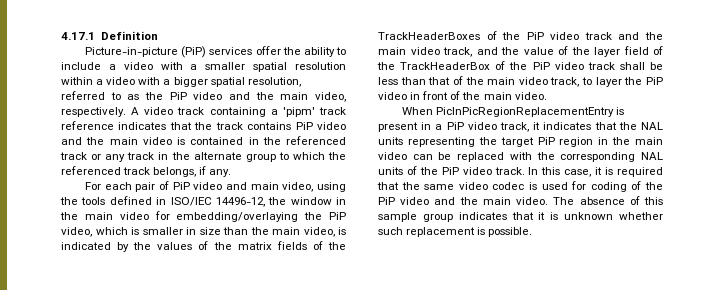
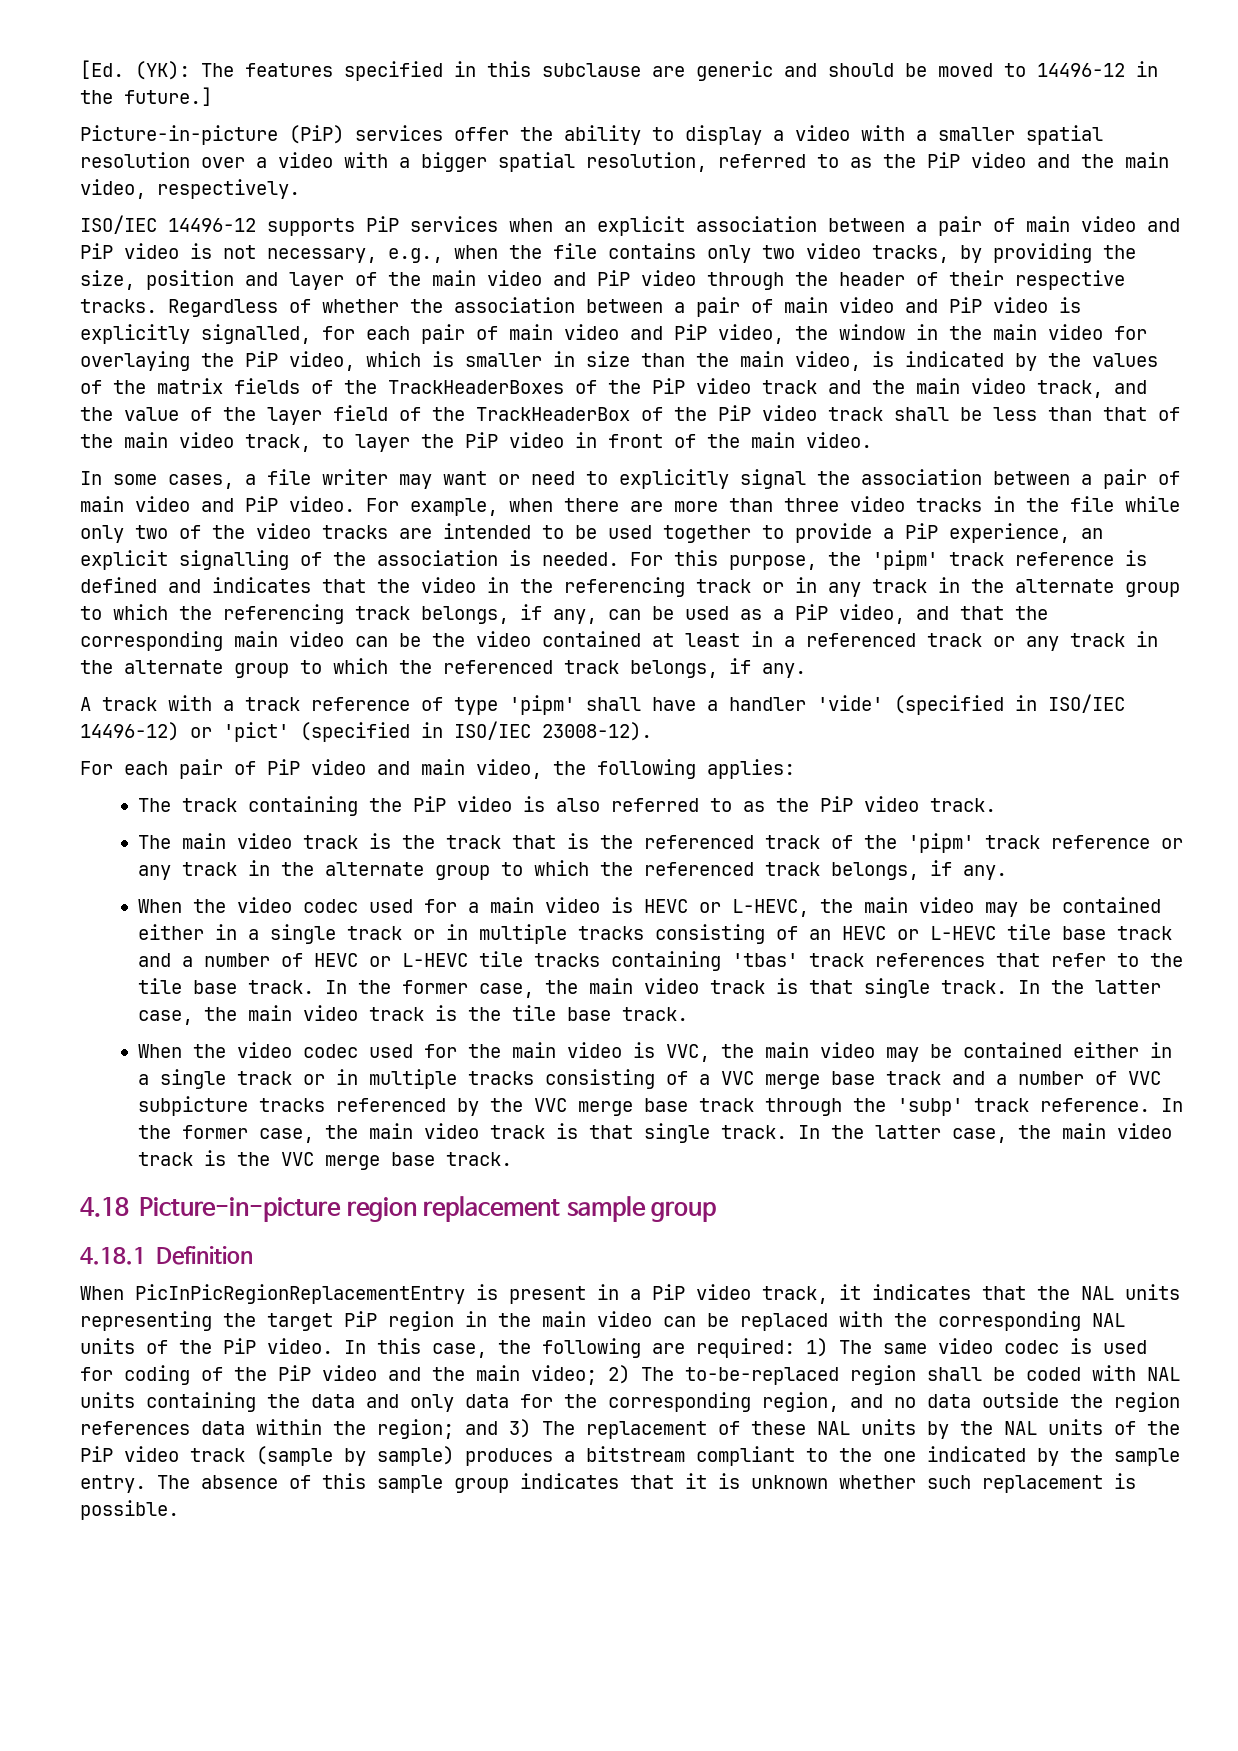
- 4.17.1 Definition
+ [Ed. (YK): The features specified in this subclause are generic and should be moved to 14496-12 in the future.]
- Picture-in-picture (PiP) services offer the ability to include a video with a smaller spatial resolution within a video with a bigger spatial resolution, referred to as the PiP video and the main video, respectively. A video track containing a 'pipm' track reference indicates that the track contains PiP video and the main video is contained in the referenced track or any track in the alternate group to which the referenced track belongs, if any.
- For each pair of PiP video and main video, using the tools defined in ISO/IEC 14496-12, the window in the main video for embedding/overlaying the PiP video, which is smaller in size than the main video, is indicated by the values of the matrix fields of the TrackHeaderBoxes of the PiP video track and the main video track, and the value of the layer field of the TrackHeaderBox of the PiP video track shall be less than that of the main video track, to layer the PiP video in front of the main video.
+ Picture-in-picture (PiP) services offer the ability to display a video with a smaller spatial resolution over a video with a bigger spatial resolution, referred to as the PiP video and the main video, respectively.
+ ISO/IEC 14496-12 supports PiP services when an explicit association between a pair of main video and PiP video is not necessary, e.g., when the file contains only two video tracks, by providing the size, position and layer of the main video and PiP video through the header of their respective tracks. Regardless of whether the association between a pair of main video and PiP video is explicitly signalled, for each pair of main video and PiP video, the window in the main video for overlaying the PiP video, which is smaller in size than the main video, is indicated by the values of the matrix fields of the TrackHeaderBoxes of the PiP video track and the main video track, and the value of the layer field of the TrackHeaderBox of the PiP video track shall be less than that of the main video track, to layer the PiP video in front of the main video.
+ In some cases, a file writer may want or need to explicitly signal the association between a pair of main video and PiP video. For example, when there are more than three video tracks in the file while only two of the video tracks are intended to be used together to provide a PiP experience, an explicit signalling of the association is needed. For this purpose, the 'pipm' track reference is defined and indicates that the video in the referencing track or in any track in the alternate group to which the referencing track belongs, if any, can be used as a PiP video, and that the corresponding main video can be the video contained at least in a referenced track or any track in the alternate group to which the referenced track belongs, if any.
+ A track with a track reference of type 'pipm' shall have a handler 'vide' (specified in ISO/IEC 14496-12) or 'pict' (specified in ISO/IEC 23008-12).
+ For each pair of PiP video and main video, the following applies:
+ The track containing the PiP video is also referred to as the PiP video track.
+ The main video track is the track that is the referenced track of the 'pipm' track reference or any track in the alternate group to which the referenced track belongs, if any.
+ When the video codec used for a main video is HEVC or L-HEVC, the main video may be contained either in a single track or in multiple tracks consisting of an HEVC or L-HEVC tile base track and a number of HEVC or L-HEVC tile tracks containing 'tbas' track references that refer to the tile base track. In the former case, the main video track is that single track. In the latter case, the main video track is the tile base track.
+ When the video codec used for the main video is VVC, the main video may be contained either in a single track or in multiple tracks consisting of a VVC merge base track and a number of VVC subpicture tracks referenced by the VVC merge base track through the 'subp' track reference. In the former case, the main video track is that single track. In the latter case, the main video track is the VVC merge base track.
+ 4.18 Picture-in-picture region replacement sample group
+ 4.18.1 Definition
- When PicInPicRegionReplacementEntry is present in a PiP video track, it indicates that the NAL units representing the target PiP region in the main video can be replaced with the corresponding NAL units of the PiP video track.
+ When PicInPicRegionReplacementEntry is present in a PiP video track, it indicates that the NAL units representing the target PiP region in the main video can be replaced with the corresponding NAL units of the PiP video.
- In this case, it is required that the same video codec is used for coding of the PiP video and the main video.
+ In this case, the following are required: 1) The same video codec is used for coding of the PiP video and the main video; 2) The to-be-replaced region shall be coded with NAL units containing the data and only data for the corresponding region, and no data outside the region references data within the region; and 3) The replacement of these NAL units by the NAL units of the PiP video track (sample by sample) produces a bitstream compliant to the one indicated by the sample entry.

